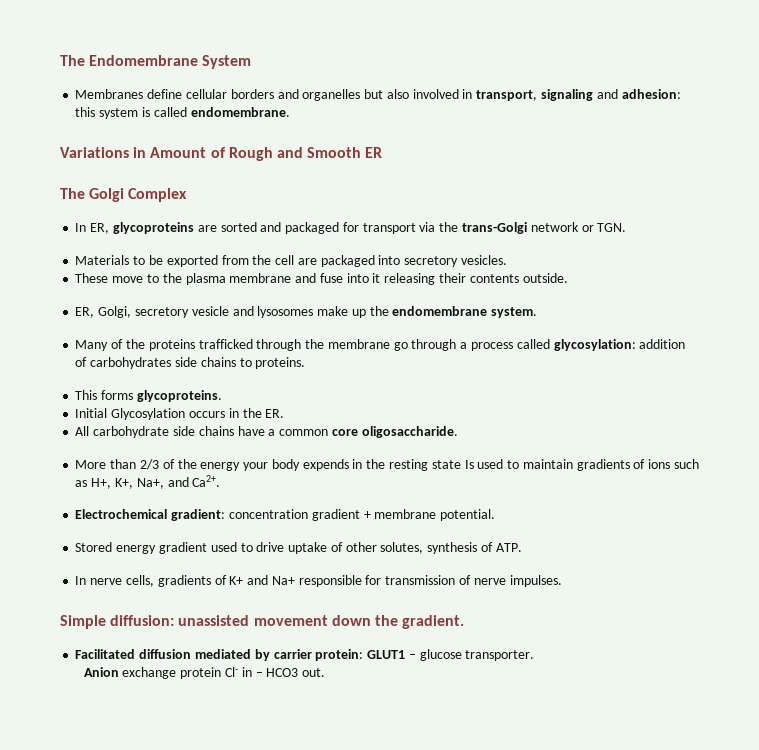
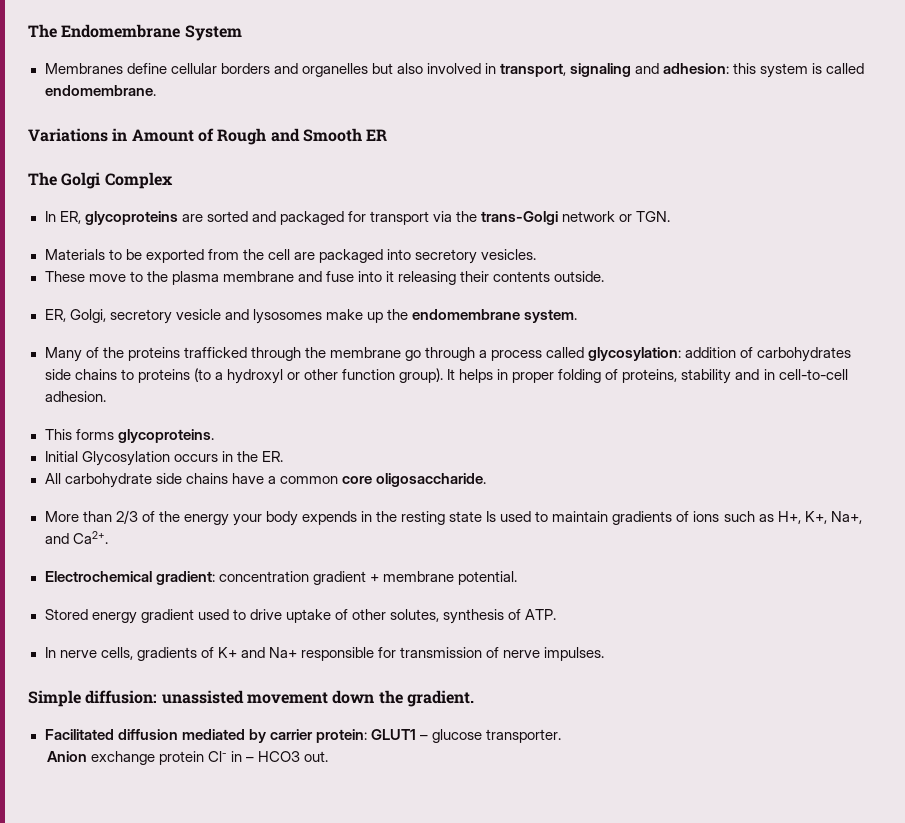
- Many of the proteins trafficked through the membrane go through a process called glycosylation: addition of carbohydrates side chains to proteins.
+ Many of the proteins trafficked through the membrane go through a process called glycosylation: addition of carbohydrates side chains to proteins (to a hydroxyl or other function group). It helps in proper folding of proteins, stability and in cell-to-cell adhesion.

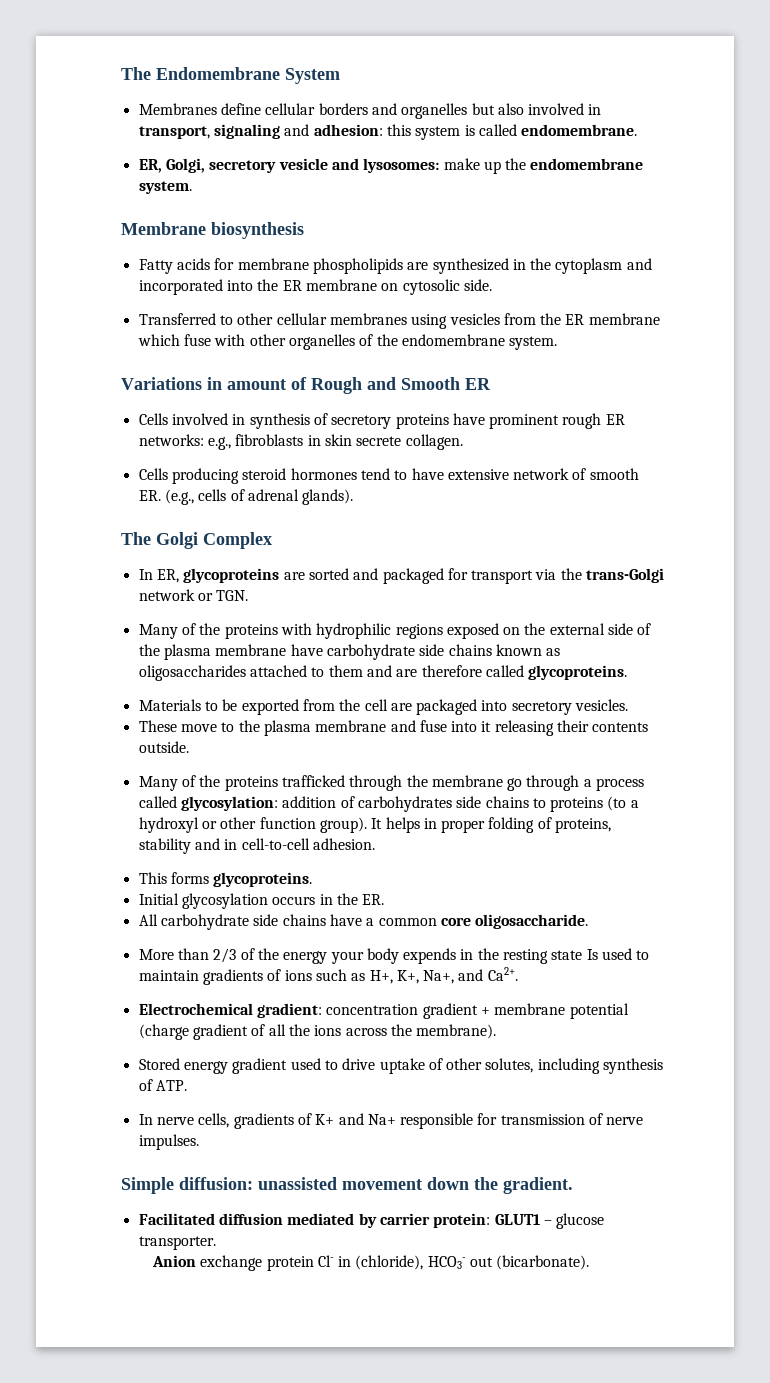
+ ER, Golgi, secretory vesicle and lysosomes: make up the endomembrane system.
+ Membrane biosynthesis
+ Fatty acids for membrane phospholipids are synthesized in the cytoplasm and incorporated into the ER membrane on cytosolic side.
+ Transferred to other cellular membranes using vesicles from the ER membrane which fuse with other organelles of the endomembrane system.
- Variations in Amount of Rough and Smooth ER
+ Variations in amount of Rough and Smooth ER
+ Cells involved in synthesis of secretory proteins have prominent rough ER networks: e.g., fibroblasts in skin secrete collagen.
+ Cells producing steroid hormones tend to have extensive network of smooth ER. (e.g., cells of adrenal glands).
+ Many of the proteins with hydrophilic regions exposed on the external side of the plasma membrane have carbohydrate side chains known as oligosaccharides attached to them and are therefore called glycoproteins.
- ER, Golgi, secretory vesicle and lysosomes make up the endomembrane system.
- Initial Glycosylation occurs in the ER.
+ Initial glycosylation occurs in the ER.
- Electrochemical gradient: concentration gradient + membrane potential.
+ Electrochemical gradient: concentration gradient + membrane potential (charge gradient of all the ions across the membrane).
- Stored energy gradient used to drive uptake of other solutes, synthesis of ATP.
+ Stored energy gradient used to drive uptake of other solutes, including synthesis of ATP.
- Anion exchange protein Cl- in – HCO3 out.
+ Anion exchange protein Cl- in (chloride), HCO3- out (bicarbonate).

